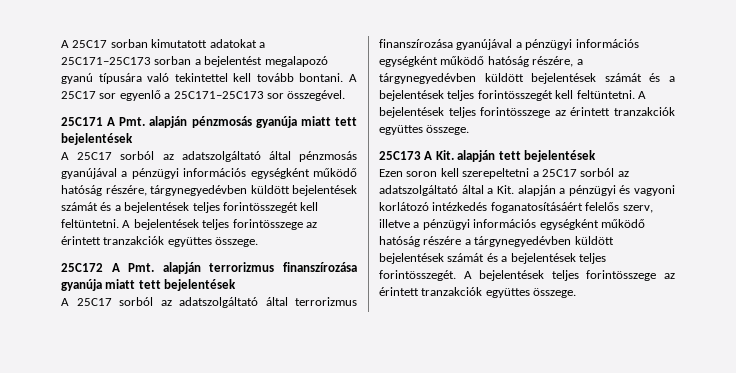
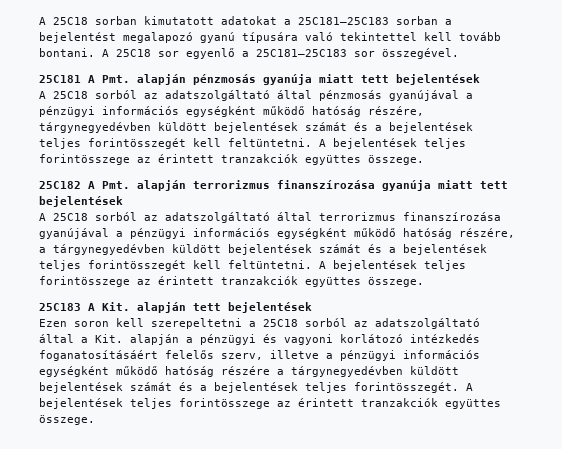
- A 25C17 sorban kimutatott adatokat a 25C171–25C173 sorban a bejelentést megalapozó gyanú típusára való tekintettel kell tovább bontani.
+ A 25C18 sorban kimutatott adatokat a 25C181–25C183 sorban a bejelentést megalapozó gyanú típusára való tekintettel kell tovább bontani.
- A 25C17 sor egyenlő a 25C171–25C173 sor összegével.
+ A 25C18 sor egyenlő a 25C181–25C183 sor összegével.
- 25C171 A Pmt. alapján pénzmosás gyanúja miatt tett bejelentések
+ 25C181 A Pmt. alapján pénzmosás gyanúja miatt tett bejelentések
- A 25C17 sorból az adatszolgáltató által pénzmosás gyanújával a pénzügyi információs egységként működő hatóság részére, tárgynegyedévben küldött bejelentések számát és a bejelentések teljes forintösszegét kell feltüntetni.
+ A 25C18 sorból az adatszolgáltató által pénzmosás gyanújával a pénzügyi információs egységként működő hatóság részére, tárgynegyedévben küldött bejelentések számát és a bejelentések teljes forintösszegét kell feltüntetni.
- 25C172 A Pmt. alapján terrorizmus finanszírozása gyanúja miatt tett bejelentések
+ 25C182 A Pmt. alapján terrorizmus finanszírozása gyanúja miatt tett bejelentések
- A 25C17 sorból az adatszolgáltató által terrorizmus finanszírozása gyanújával a pénzügyi információs egységként működő hatóság részére, a tárgynegyedévben küldött bejelentések számát és a bejelentések teljes forintösszegét kell feltüntetni.
+ A 25C18 sorból az adatszolgáltató által terrorizmus finanszírozása gyanújával a pénzügyi információs egységként működő hatóság részére, a tárgynegyedévben küldött bejelentések számát és a bejelentések teljes forintösszegét kell feltüntetni.
- 25C173 A Kit. alapján tett bejelentések
+ 25C183 A Kit. alapján tett bejelentések
- Ezen soron kell szerepeltetni a 25C17 sorból az adatszolgáltató által a Kit. alapján a pénzügyi és vagyoni korlátozó intézkedés foganatosításáért felelős szerv, illetve a pénzügyi információs egységként működő hatóság részére a tárgynegyedévben küldött bejelentések számát és a bejelentések teljes forintösszegét.
+ Ezen soron kell szerepeltetni a 25C18 sorból az adatszolgáltató által a Kit. alapján a pénzügyi és vagyoni korlátozó intézkedés foganatosításáért felelős szerv, illetve a pénzügyi információs egységként működő hatóság részére a tárgynegyedévben küldött bejelentések számát és a bejelentések teljes forintösszegét.

